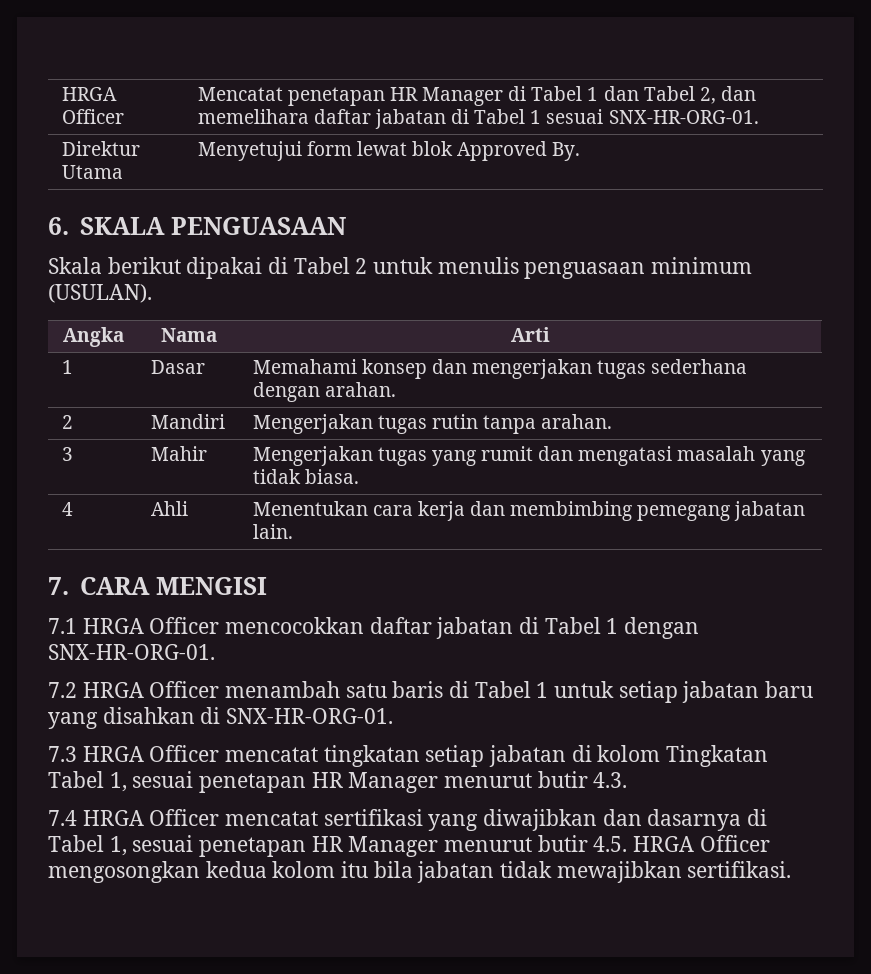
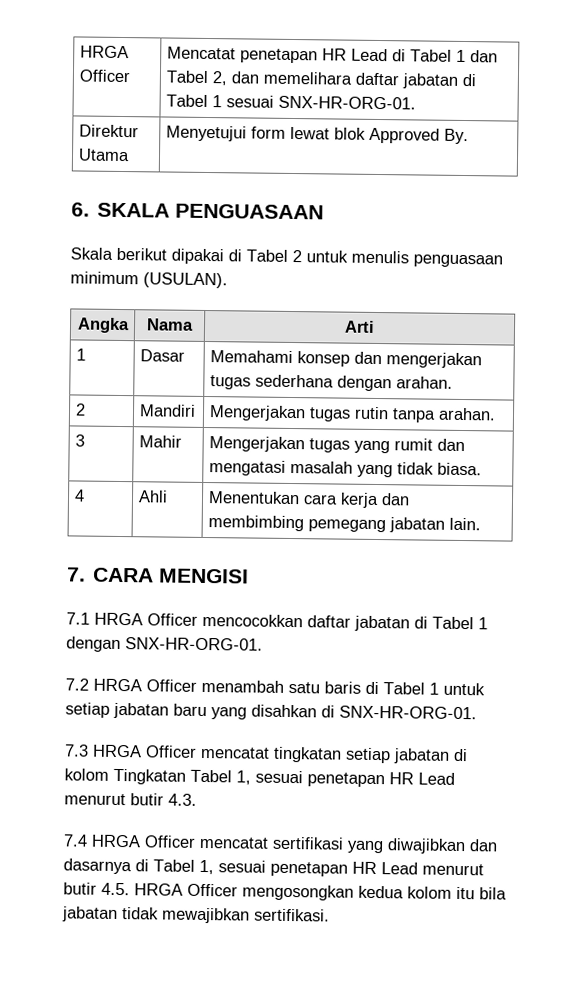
- HRGA Officer | Mencatat penetapan HR Manager di Tabel 1 dan Tabel 2, dan memelihara daftar jabatan di Tabel 1 sesuai SNX-HR-ORG-01.
+ HRGA Officer | Mencatat penetapan HR Lead di Tabel 1 dan Tabel 2, dan memelihara daftar jabatan di Tabel 1 sesuai SNX-HR-ORG-01.
- 7.3 HRGA Officer mencatat tingkatan setiap jabatan di kolom Tingkatan Tabel 1, sesuai penetapan HR Manager menurut butir 4.3.
+ 7.3 HRGA Officer mencatat tingkatan setiap jabatan di kolom Tingkatan Tabel 1, sesuai penetapan HR Lead menurut butir 4.3.
- 7.4 HRGA Officer mencatat sertifikasi yang diwajibkan dan dasarnya di Tabel 1, sesuai penetapan HR Manager menurut butir 4.5. HRGA Officer mengosongkan kedua kolom itu bila jabatan tidak mewajibkan sertifikasi.
+ 7.4 HRGA Officer mencatat sertifikasi yang diwajibkan dan dasarnya di Tabel 1, sesuai penetapan HR Lead menurut butir 4.5. HRGA Officer mengosongkan kedua kolom itu bila jabatan tidak mewajibkan sertifikasi.

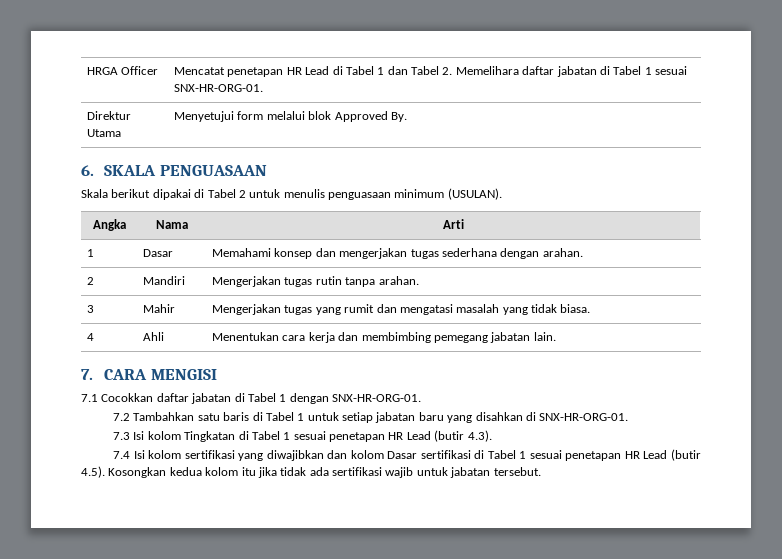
- HRGA Officer | Mencatat penetapan HR Lead di Tabel 1 dan Tabel 2, dan memelihara daftar jabatan di Tabel 1 sesuai SNX-HR-ORG-01.
+ HRGA Officer | Mencatat penetapan HR Lead di Tabel 1 dan Tabel 2. Memelihara daftar jabatan di Tabel 1 sesuai SNX-HR-ORG-01.
- Direktur Utama | Menyetujui form lewat blok Approved By.
+ Direktur Utama | Menyetujui form melalui blok Approved By.
- 7.1 HRGA Officer mencocokkan daftar jabatan di Tabel 1 dengan SNX-HR-ORG-01.
+ 7.1 Cocokkan daftar jabatan di Tabel 1 dengan SNX-HR-ORG-01.
- 7.2 HRGA Officer menambah satu baris di Tabel 1 untuk setiap jabatan baru yang disahkan di SNX-HR-ORG-01.
+ 7.2 Tambahkan satu baris di Tabel 1 untuk setiap jabatan baru yang disahkan di SNX-HR-ORG-01.
- 7.3 HRGA Officer mencatat tingkatan setiap jabatan di kolom Tingkatan Tabel 1, sesuai penetapan HR Lead menurut butir 4.3.
- 7.4 HRGA Officer mencatat sertifikasi yang diwajibkan dan dasarnya di Tabel 1, sesuai penetapan HR Lead menurut butir 4.5. HRGA Officer mengosongkan kedua kolom itu bila jabatan tidak mewajibkan sertifikasi.
+ 7.3 Isi kolom Tingkatan di Tabel 1 sesuai penetapan HR Lead (butir 4.3).
+ 7.4 Isi kolom sertifikasi yang diwajibkan dan kolom Dasar sertifikasi di Tabel 1 sesuai penetapan HR Lead (butir 4.5). Kosongkan kedua kolom itu jika tidak ada sertifikasi wajib untuk jabatan tersebut.

